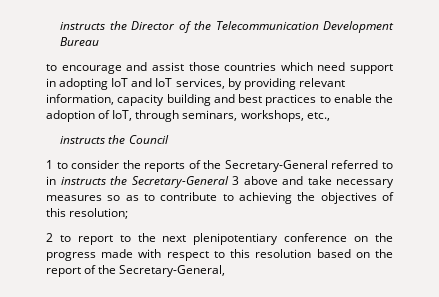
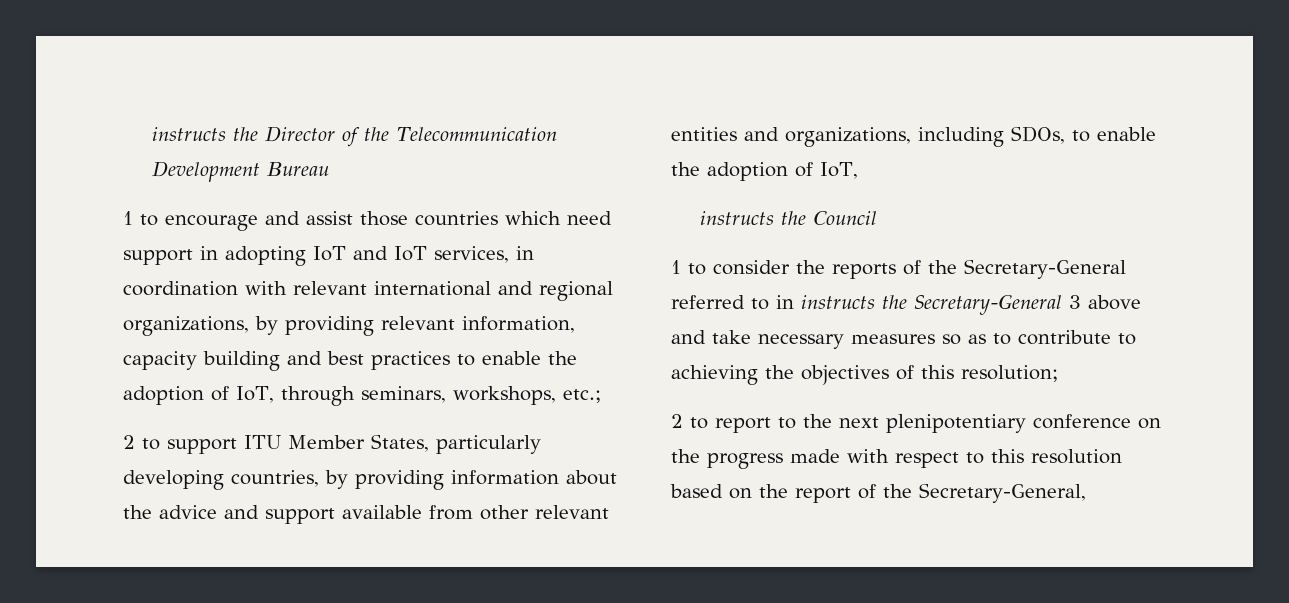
- to encourage and assist those countries which need support in adopting IoT and IoT services, by providing relevant information, capacity building and best practices to enable the adoption of IoT, through seminars, workshops, etc.,
+ 1 to encourage and assist those countries which need support in adopting IoT and IoT services, in coordination with relevant international and regional organizations, by providing relevant information, capacity building and best practices to enable the adoption of IoT, through seminars, workshops, etc.;
+ 2 to support ITU Member States, particularly developing countries, by providing information about the advice and support available from other relevant entities and organizations, including SDOs, to enable the adoption of IoT,

